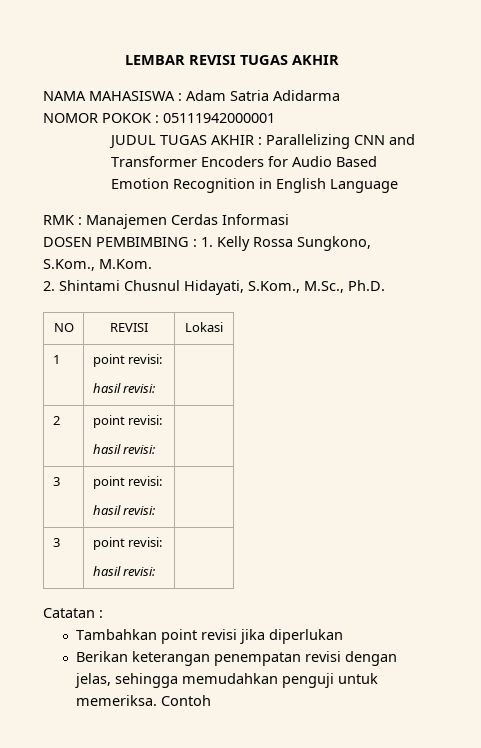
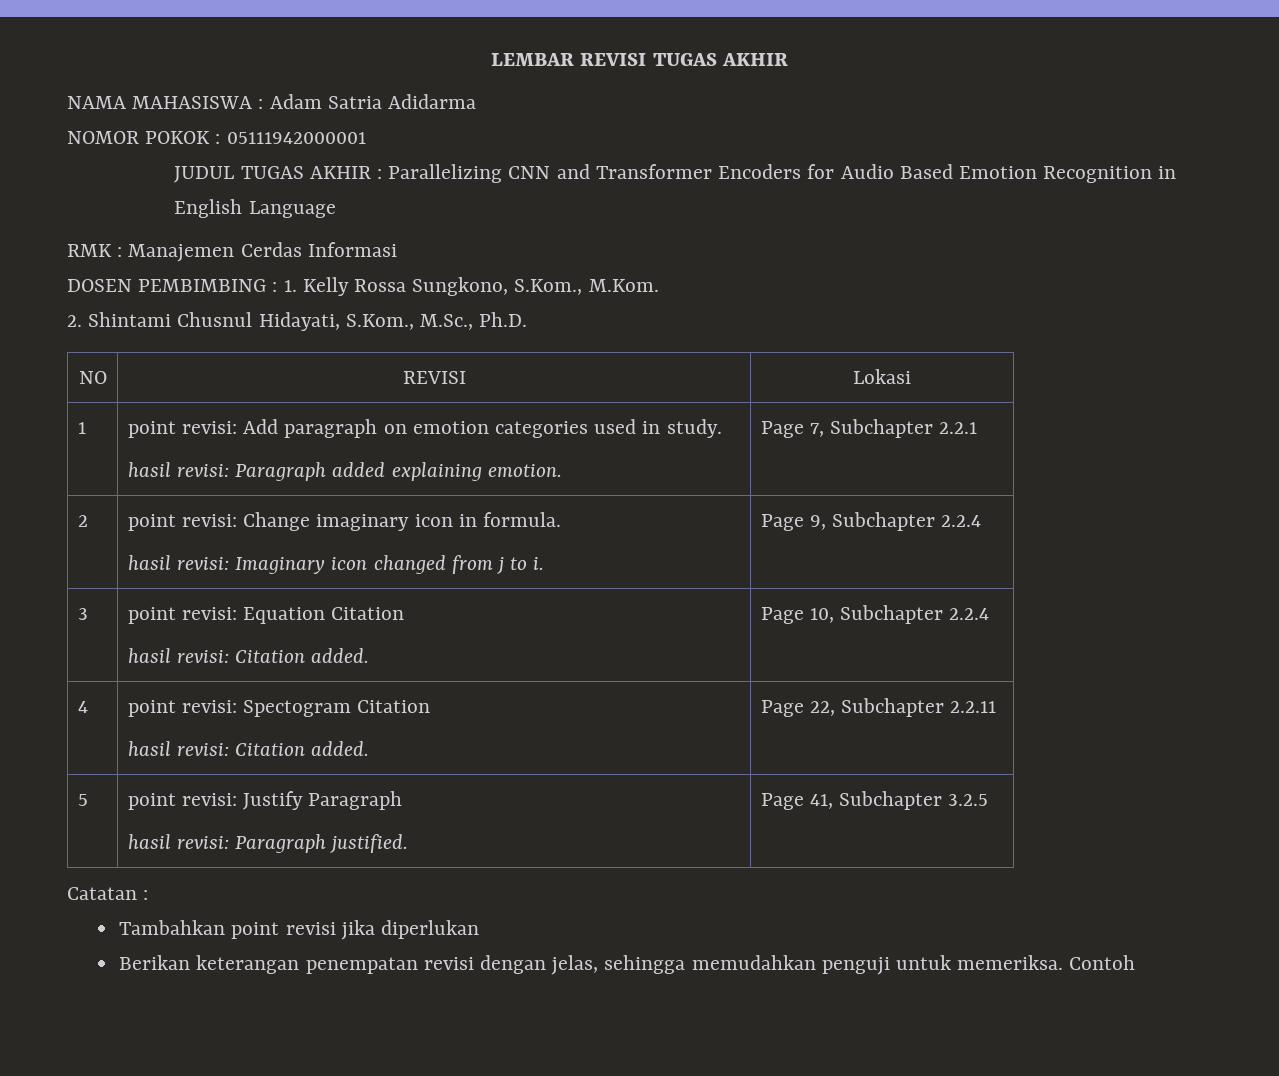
- 1 | point revisi:
- hasil revisi: |
- 2 | point revisi:
- hasil revisi: |
- 3 | point revisi:
- hasil revisi: |
- 3 | point revisi:
- hasil revisi: |
+ 1 | point revisi: Add paragraph on emotion categories used in study.
+ hasil revisi: Paragraph added explaining emotion. | Page 7, Subchapter 2.2.1
+ 2 | point revisi: Change imaginary icon in formula.
+ hasil revisi: Imaginary icon changed from j to i. | Page 9, Subchapter 2.2.4
+ 3 | point revisi: Equation Citation
+ hasil revisi: Citation added. | Page 10, Subchapter 2.2.4
+ 4 | point revisi: Spectogram Citation
+ hasil revisi: Citation added. | Page 22, Subchapter 2.2.11
+ 5 | point revisi: Justify Paragraph
+ hasil revisi: Paragraph justified. | Page 41, Subchapter 3.2.5

